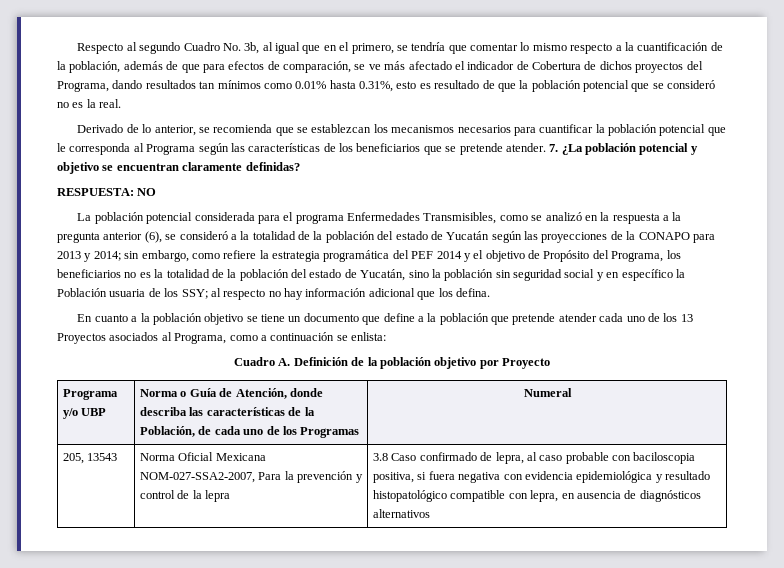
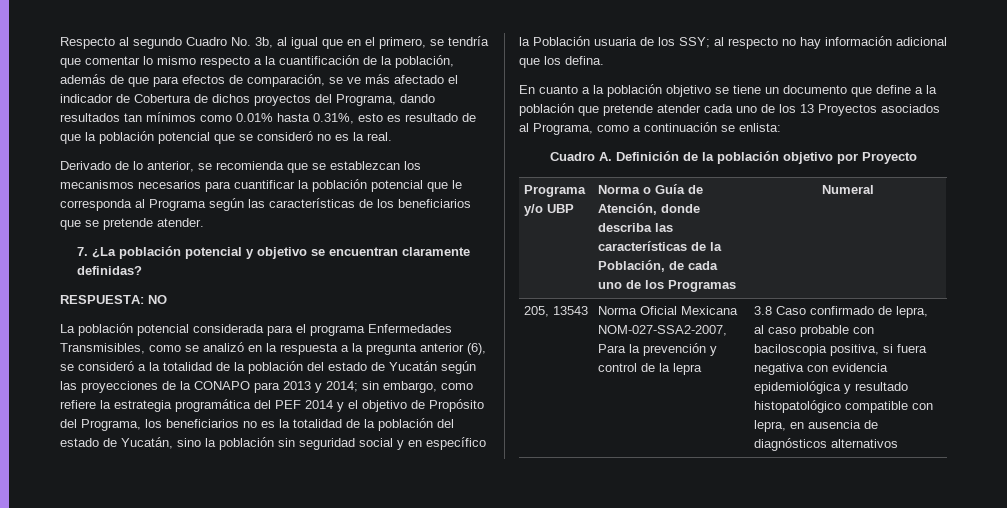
- Derivado de lo anterior, se recomienda que se establezcan los mecanismos necesarios para cuantificar la población potencial que le corresponda al Programa según las características de los beneficiarios que se pretende atender. 7. ¿La población potencial y objetivo se encuentran claramente definidas?
+ Derivado de lo anterior, se recomienda que se establezcan los mecanismos necesarios para cuantificar la población potencial que le corresponda al Programa según las características de los beneficiarios que se pretende atender.
+ 7. ¿La población potencial y objetivo se encuentran claramente definidas?

